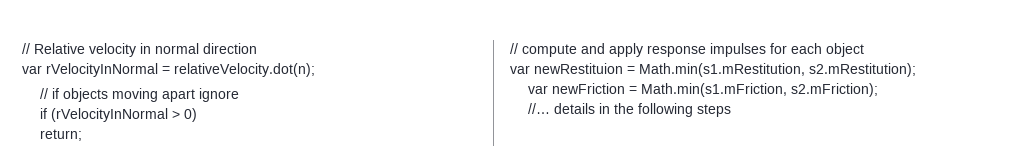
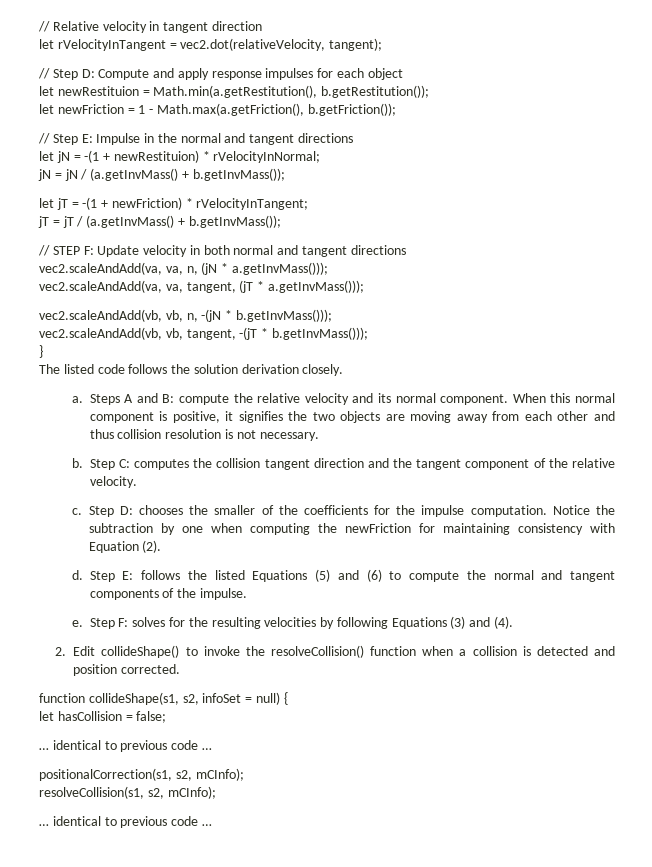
- // Relative velocity in normal direction
+ // Relative velocity in tangent direction
- var rVelocityInNormal = relativeVelocity.dot(n);
- // if objects moving apart ignore
- if (rVelocityInNormal > 0)
- return;
- // compute and apply response impulses for each object
+ let rVelocityInTangent = vec2.dot(relativeVelocity, tangent);
+ // Step D: Compute and apply response impulses for each object
- var newRestituion = Math.min(s1.mRestitution, s2.mRestitution);
- var newFriction = Math.min(s1.mFriction, s2.mFriction);
- //… details in the following steps
+ let newRestituion = Math.min(a.getRestitution(), b.getRestitution());
+ let newFriction = 1 - Math.max(a.getFriction(), b.getFriction());
+ // Step E: Impulse in the normal and tangent directions
+ let jN = -(1 + newRestituion) * rVelocityInNormal;
+ jN = jN / (a.getInvMass() + b.getInvMass());
+ let jT = -(1 + newFriction) * rVelocityInTangent;
+ jT = jT / (a.getInvMass() + b.getInvMass());
+ // STEP F: Update velocity in both normal and tangent directions
+ vec2.scaleAndAdd(va, va, n, (jN * a.getInvMass()));
+ vec2.scaleAndAdd(va, va, tangent, (jT * a.getInvMass()));
+ vec2.scaleAndAdd(vb, vb, n, -(jN * b.getInvMass()));
+ vec2.scaleAndAdd(vb, vb, tangent, -(jT * b.getInvMass()));
+ }
+ The listed code follows the solution derivation closely.
+ a. Steps A and B: compute the relative velocity and its normal component. When this normal component is positive, it signifies the two objects are moving away from each other and thus collision resolution is not necessary.
+ b. Step C: computes the collision tangent direction and the tangent component of the relative velocity.
+ c. Step D: chooses the smaller of the coefficients for the impulse computation. Notice the subtraction by one when computing the newFriction for maintaining consistency with Equation (2).
+ d. Step E: follows the listed Equations (5) and (6) to compute the normal and tangent components of the impulse.
+ e. Step F: solves for the resulting velocities by following Equations (3) and (4).
+ 2. Edit collideShape() to invoke the resolveCollision() function when a collision is detected and position corrected.
+ function collideShape(s1, s2, infoSet = null) {
+ let hasCollision = false;
+ … identical to previous code …
+ positionalCorrection(s1, s2, mCInfo);
+ resolveCollision(s1, s2, mCInfo);
+ … identical to previous code …

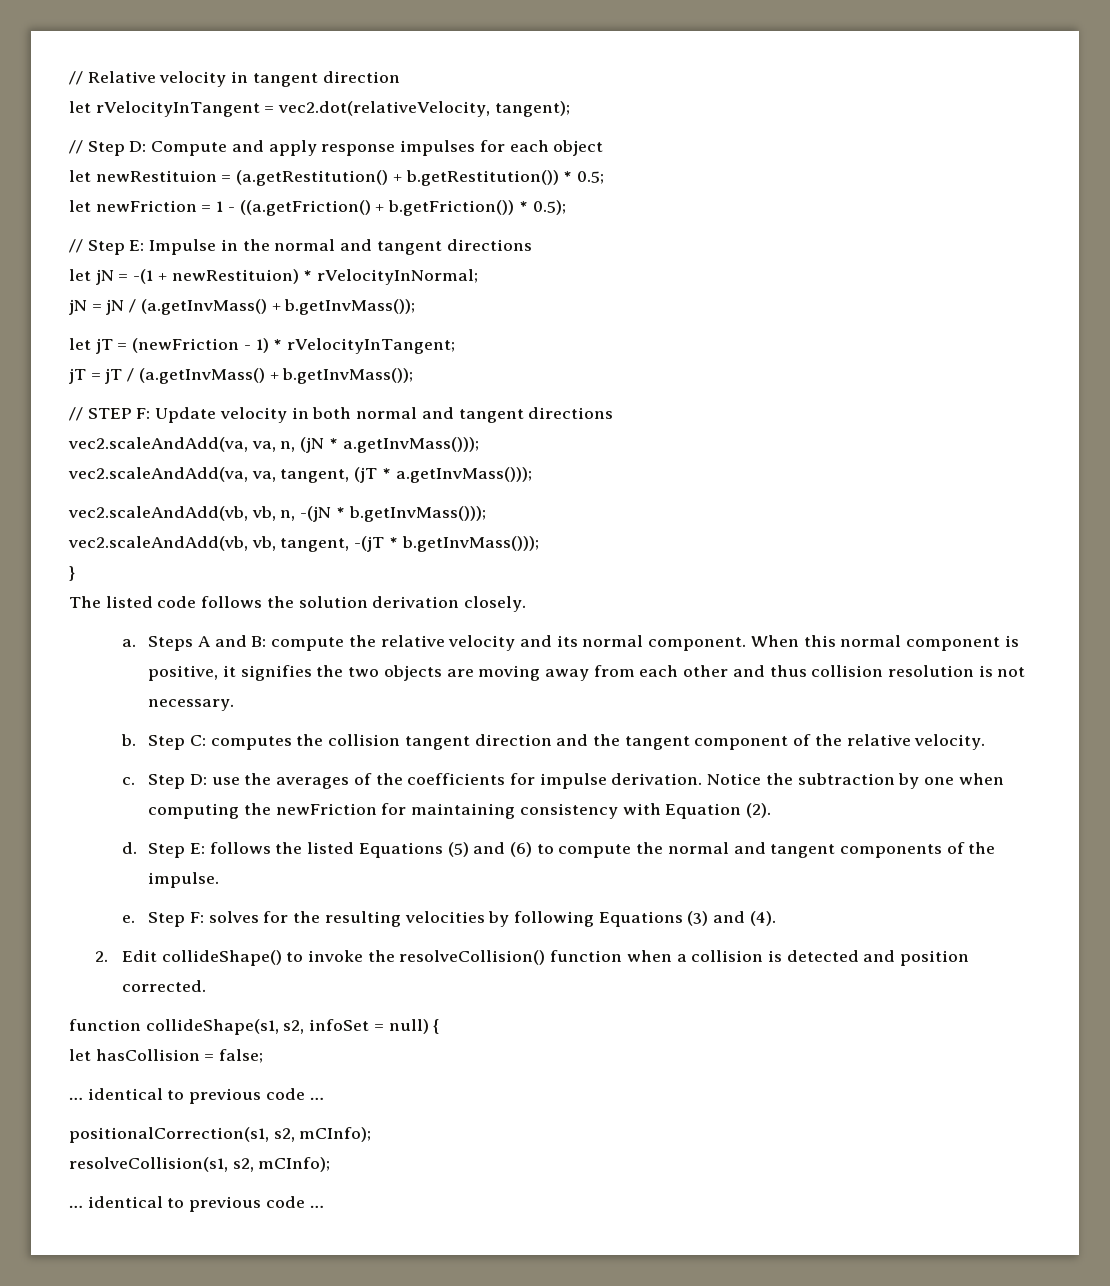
- let newRestituion = Math.min(a.getRestitution(), b.getRestitution());
+ let newRestituion = (a.getRestitution() + b.getRestitution()) * 0.5;
- let newFriction = 1 - Math.max(a.getFriction(), b.getFriction());
+ let newFriction = 1 - ((a.getFriction() + b.getFriction()) * 0.5);
- let jT = -(1 + newFriction) * rVelocityInTangent;
+ let jT = (newFriction - 1) * rVelocityInTangent;
- Step D: chooses the smaller of the coefficients for the impulse computation.
+ Step D: use the averages of the coefficients for impulse derivation.

